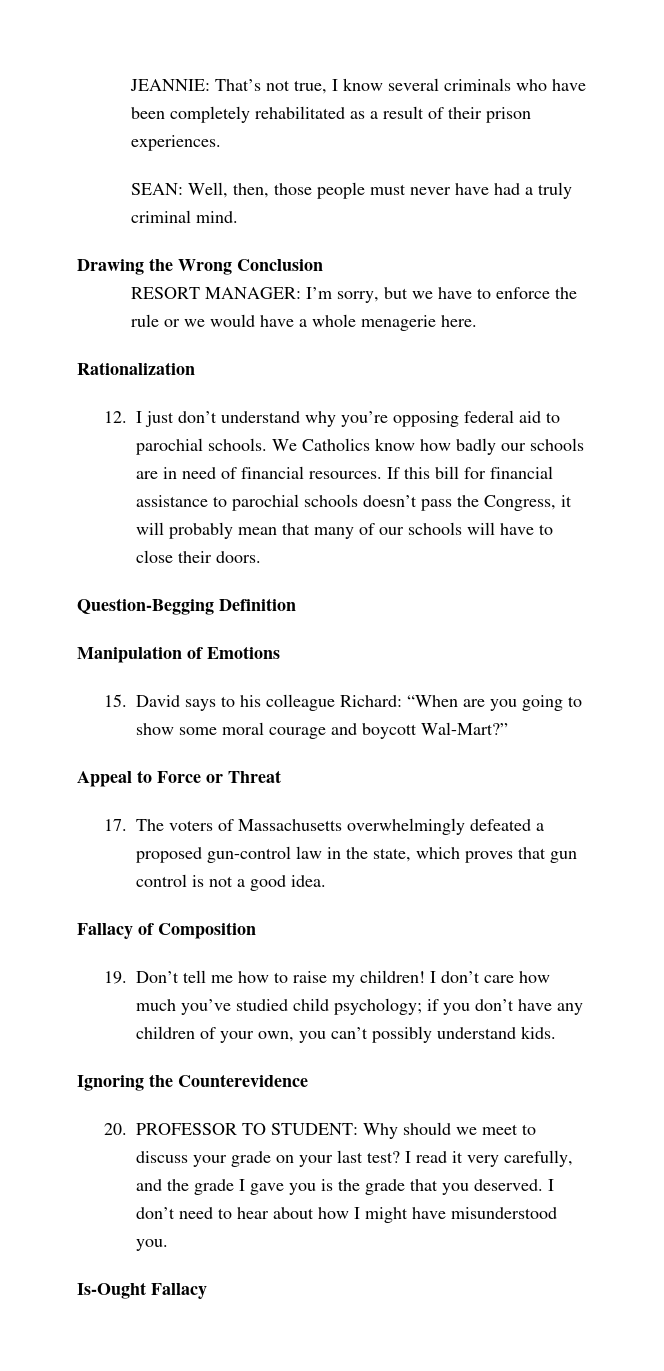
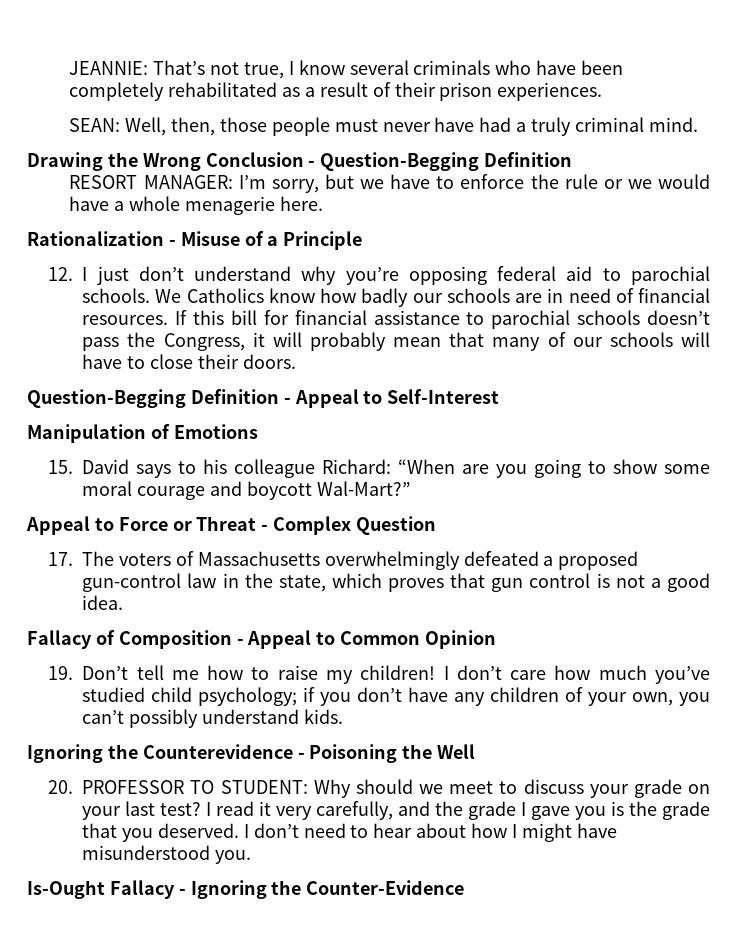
- Drawing the Wrong Conclusion
+ Drawing the Wrong Conclusion - Question-Begging Definition
- Rationalization
+ Rationalization - Misuse of a Principle
- Question-Begging Definition
+ Question-Begging Definition - Appeal to Self-Interest
- Appeal to Force or Threat
+ Appeal to Force or Threat - Complex Question
- Fallacy of Composition
+ Fallacy of Composition - Appeal to Common Opinion
- Ignoring the Counterevidence
+ Ignoring the Counterevidence - Poisoning the Well
- Is-Ought Fallacy
+ Is-Ought Fallacy - Ignoring the Counter-Evidence

